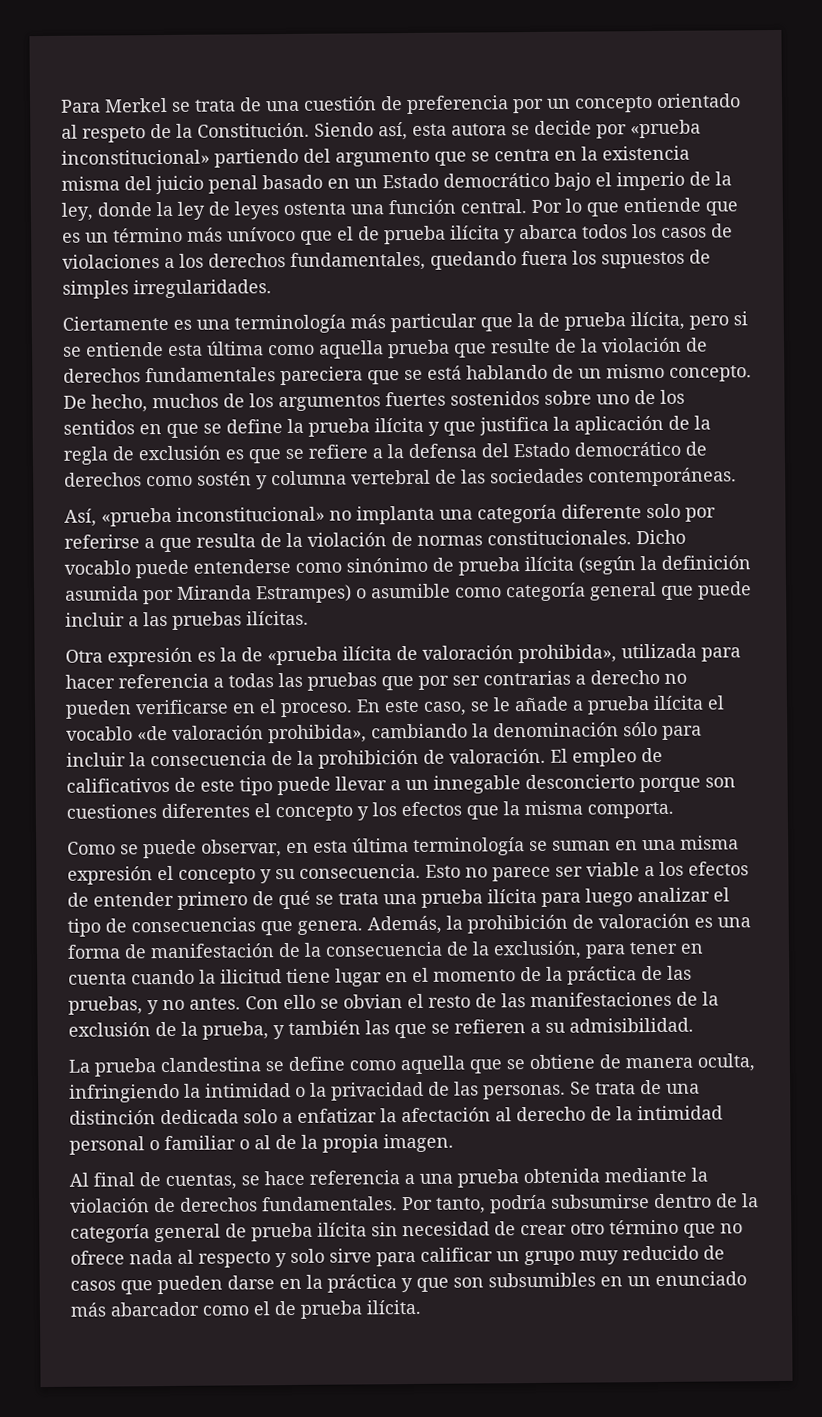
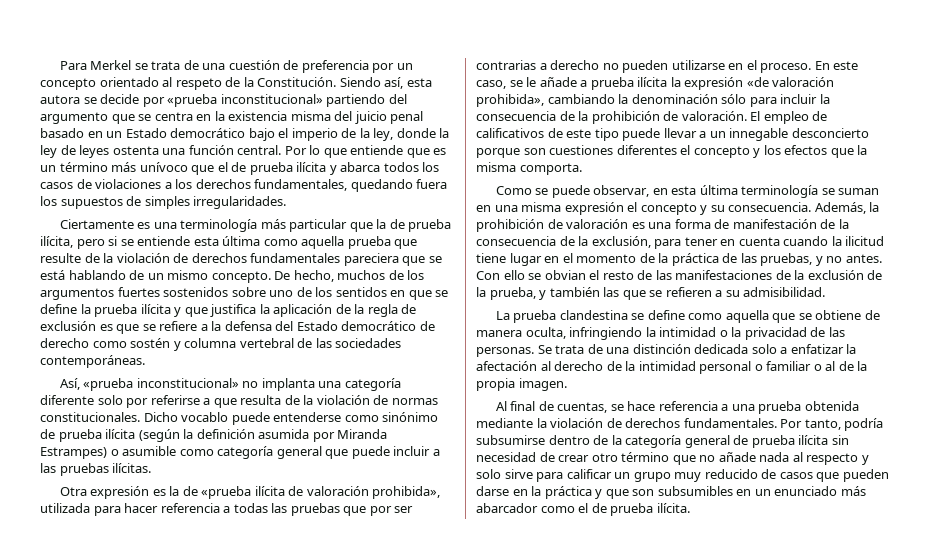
- De hecho, muchos de los argumentos fuertes sostenidos sobre uno de los sentidos en que se define la prueba ilícita y que justifica la aplicación de la regla de exclusión es que se refiere a la defensa del Estado democrático de derechos como sostén y columna vertebral de las sociedades contemporáneas.
+ De hecho, muchos de los argumentos fuertes sostenidos sobre uno de los sentidos en que se define la prueba ilícita y que justifica la aplicación de la regla de exclusión es que se refiere a la defensa del Estado democrático de derecho como sostén y columna vertebral de las sociedades contemporáneas.
- Otra expresión es la de «prueba ilícita de valoración prohibida», utilizada para hacer referencia a todas las pruebas que por ser contrarias a derecho no pueden verificarse en el proceso.
+ Otra expresión es la de «prueba ilícita de valoración prohibida», utilizada para hacer referencia a todas las pruebas que por ser contrarias a derecho no pueden utilizarse en el proceso.
- En este caso, se le añade a prueba ilícita el vocablo «de valoración prohibida», cambiando la denominación sólo para incluir la consecuencia de la prohibición de valoración.
+ En este caso, se le añade a prueba ilícita la expresión «de valoración prohibida», cambiando la denominación sólo para incluir la consecuencia de la prohibición de valoración.
- Esto no parece ser viable a los efectos de entender primero de qué se trata una prueba ilícita para luego analizar el tipo de consecuencias que genera.
- Por tanto, podría subsumirse dentro de la categoría general de prueba ilícita sin necesidad de crear otro término que no ofrece nada al respecto y solo sirve para calificar un grupo muy reducido de casos que pueden darse en la práctica y que son subsumibles en un enunciado más abarcador como el de prueba ilícita.
+ Por tanto, podría subsumirse dentro de la categoría general de prueba ilícita sin necesidad de crear otro término que no añade nada al respecto y solo sirve para calificar un grupo muy reducido de casos que pueden darse en la práctica y que son subsumibles en un enunciado más abarcador como el de prueba ilícita.

